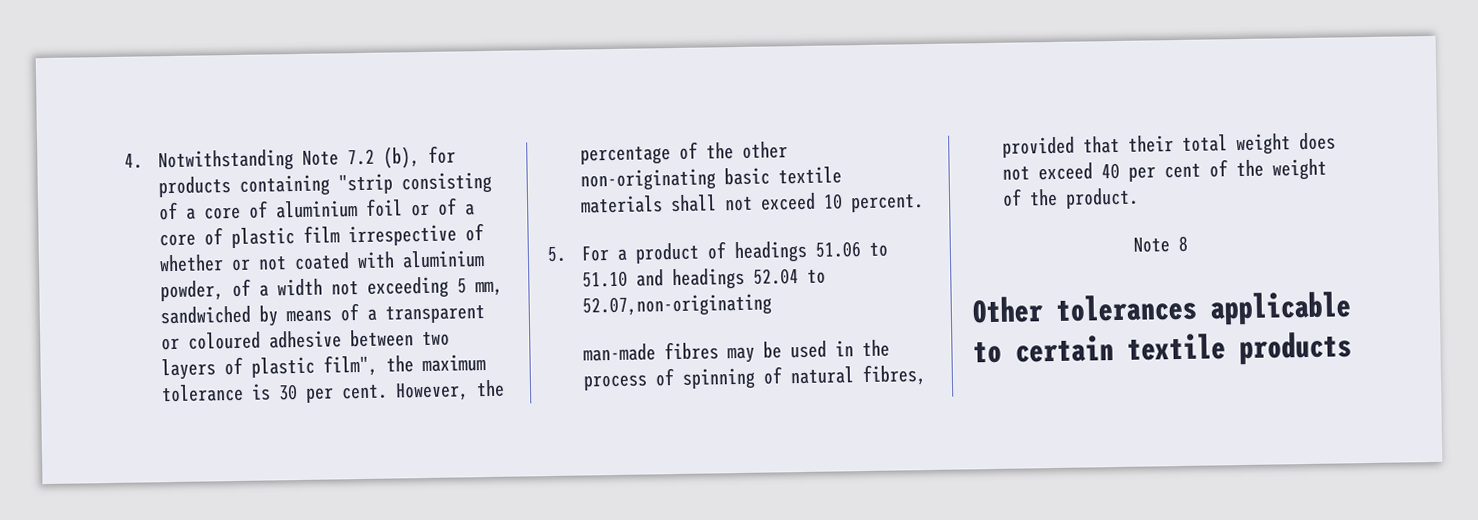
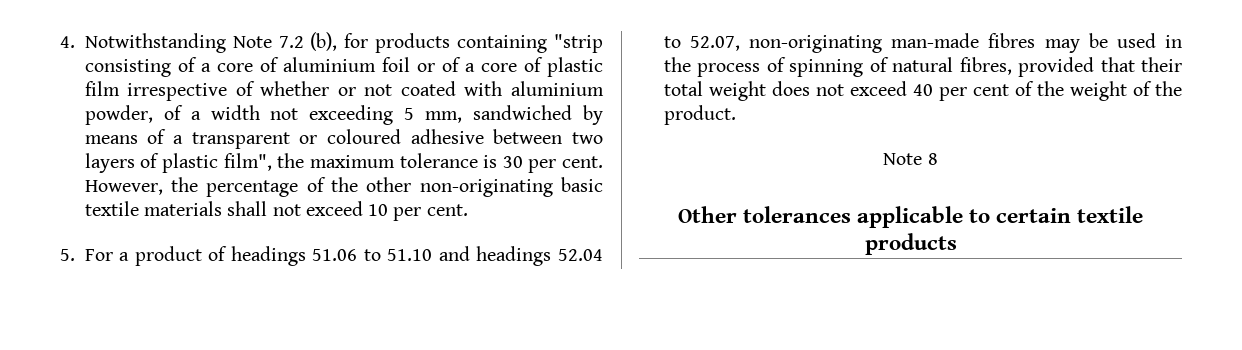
- However, the percentage of the other non-originating basic textile materials shall not exceed 10 percent.
+ However, the percentage of the other non-originating basic textile materials shall not exceed 10 per cent.
- 5. For a product of headings 51.06 to 51.10 and headings 52.04 to 52.07,non-originating
- man-made fibres may be used in the process of spinning of natural fibres, provided that their total weight does not exceed 40 per cent of the weight of the product.
+ 5. For a product of headings 51.06 to 51.10 and headings 52.04 to 52.07, non-originating man-made fibres may be used in the process of spinning of natural fibres, provided that their total weight does not exceed 40 per cent of the weight of the product.

